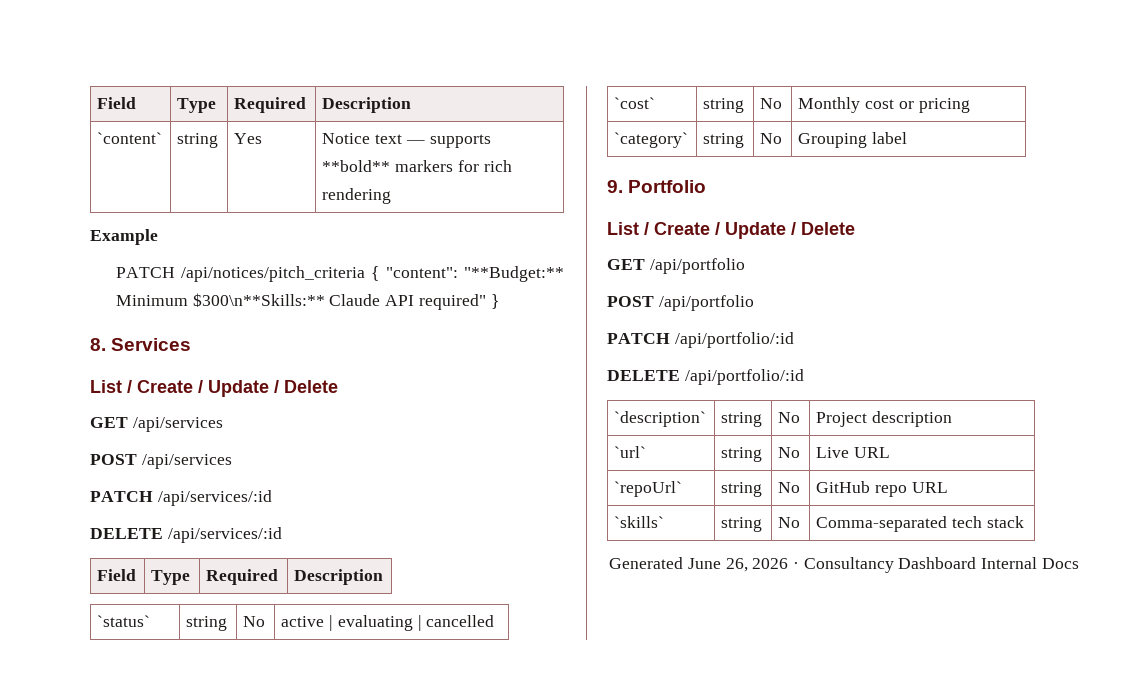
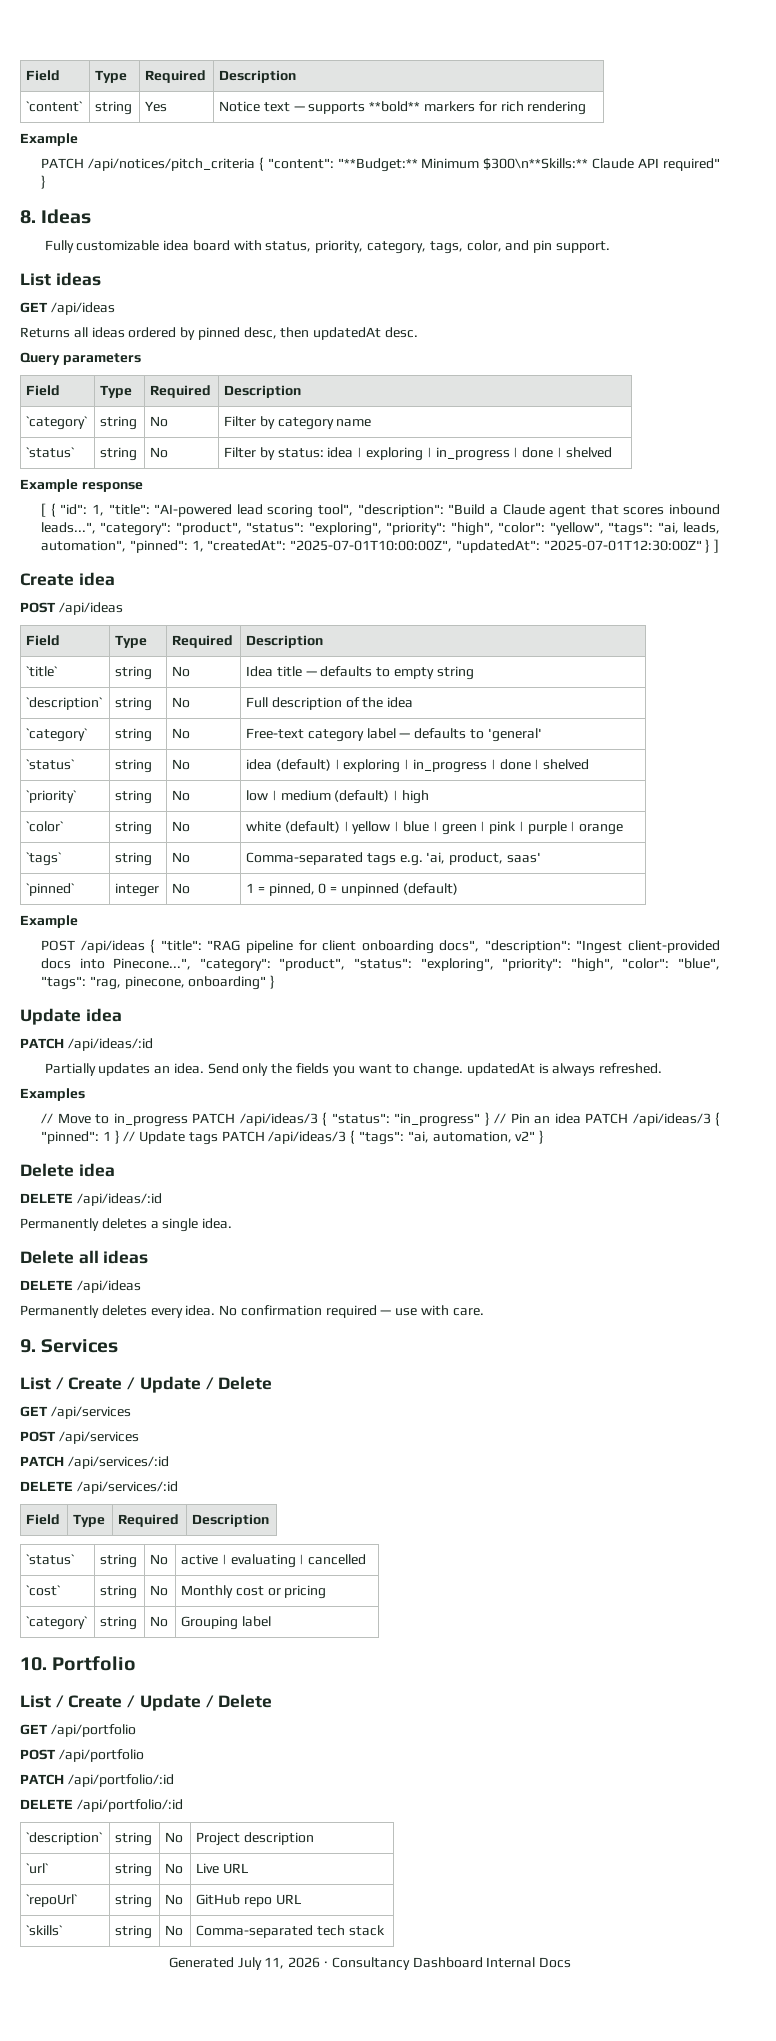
- 8. Services
+ 8. Ideas
+ Fully customizable idea board with status, priority, category, tags, color, and pin support.
+ List ideas
+ GET /api/ideas
+ Returns all ideas ordered by pinned desc, then updatedAt desc.
+ Query parameters
+ Field | Type | Required | Description
+ `category` | string | No | Filter by category name
+ `status` | string | No | Filter by status: idea | exploring | in_progress | done | shelved
+ Example response
+ [ { "id": 1, "title": "AI-powered lead scoring tool", "description": "Build a Claude agent that scores inbound leads...", "category": "product", "status": "exploring", "priority": "high", "color": "yellow", "tags": "ai, leads, automation", "pinned": 1, "createdAt": "2025-07-01T10:00:00Z", "updatedAt": "2025-07-01T12:30:00Z" } ]
+ Create idea
+ POST /api/ideas
+ Field | Type | Required | Description
+ `title` | string | No | Idea title — defaults to empty string
+ `description` | string | No | Full description of the idea
+ `category` | string | No | Free-text category label — defaults to 'general'
+ `status` | string | No | idea (default) | exploring | in_progress | done | shelved
+ `priority` | string | No | low | medium (default) | high
+ `color` | string | No | white (default) | yellow | blue | green | pink | purple | orange
+ `tags` | string | No | Comma-separated tags e.g. 'ai, product, saas'
+ `pinned` | integer | No | 1 = pinned, 0 = unpinned (default)
+ Example
+ POST /api/ideas { "title": "RAG pipeline for client onboarding docs", "description": "Ingest client-provided docs into Pinecone...", "category": "product", "status": "exploring", "priority": "high", "color": "blue", "tags": "rag, pinecone, onboarding" }
+ Update idea
+ PATCH /api/ideas/:id
+ Partially updates an idea. Send only the fields you want to change. updatedAt is always refreshed.
+ Examples
+ // Move to in_progress PATCH /api/ideas/3 { "status": "in_progress" } // Pin an idea PATCH /api/ideas/3 { "pinned": 1 } // Update tags PATCH /api/ideas/3 { "tags": "ai, automation, v2" }
+ Delete idea
+ DELETE /api/ideas/:id
+ Permanently deletes a single idea.
+ Delete all ideas
+ DELETE /api/ideas
+ Permanently deletes every idea. No confirmation required — use with care.
+ 9. Services
- 9. Portfolio
+ 10. Portfolio
- Generated June 26, 2026 · Consultancy Dashboard Internal Docs
+ Generated July 11, 2026 · Consultancy Dashboard Internal Docs

